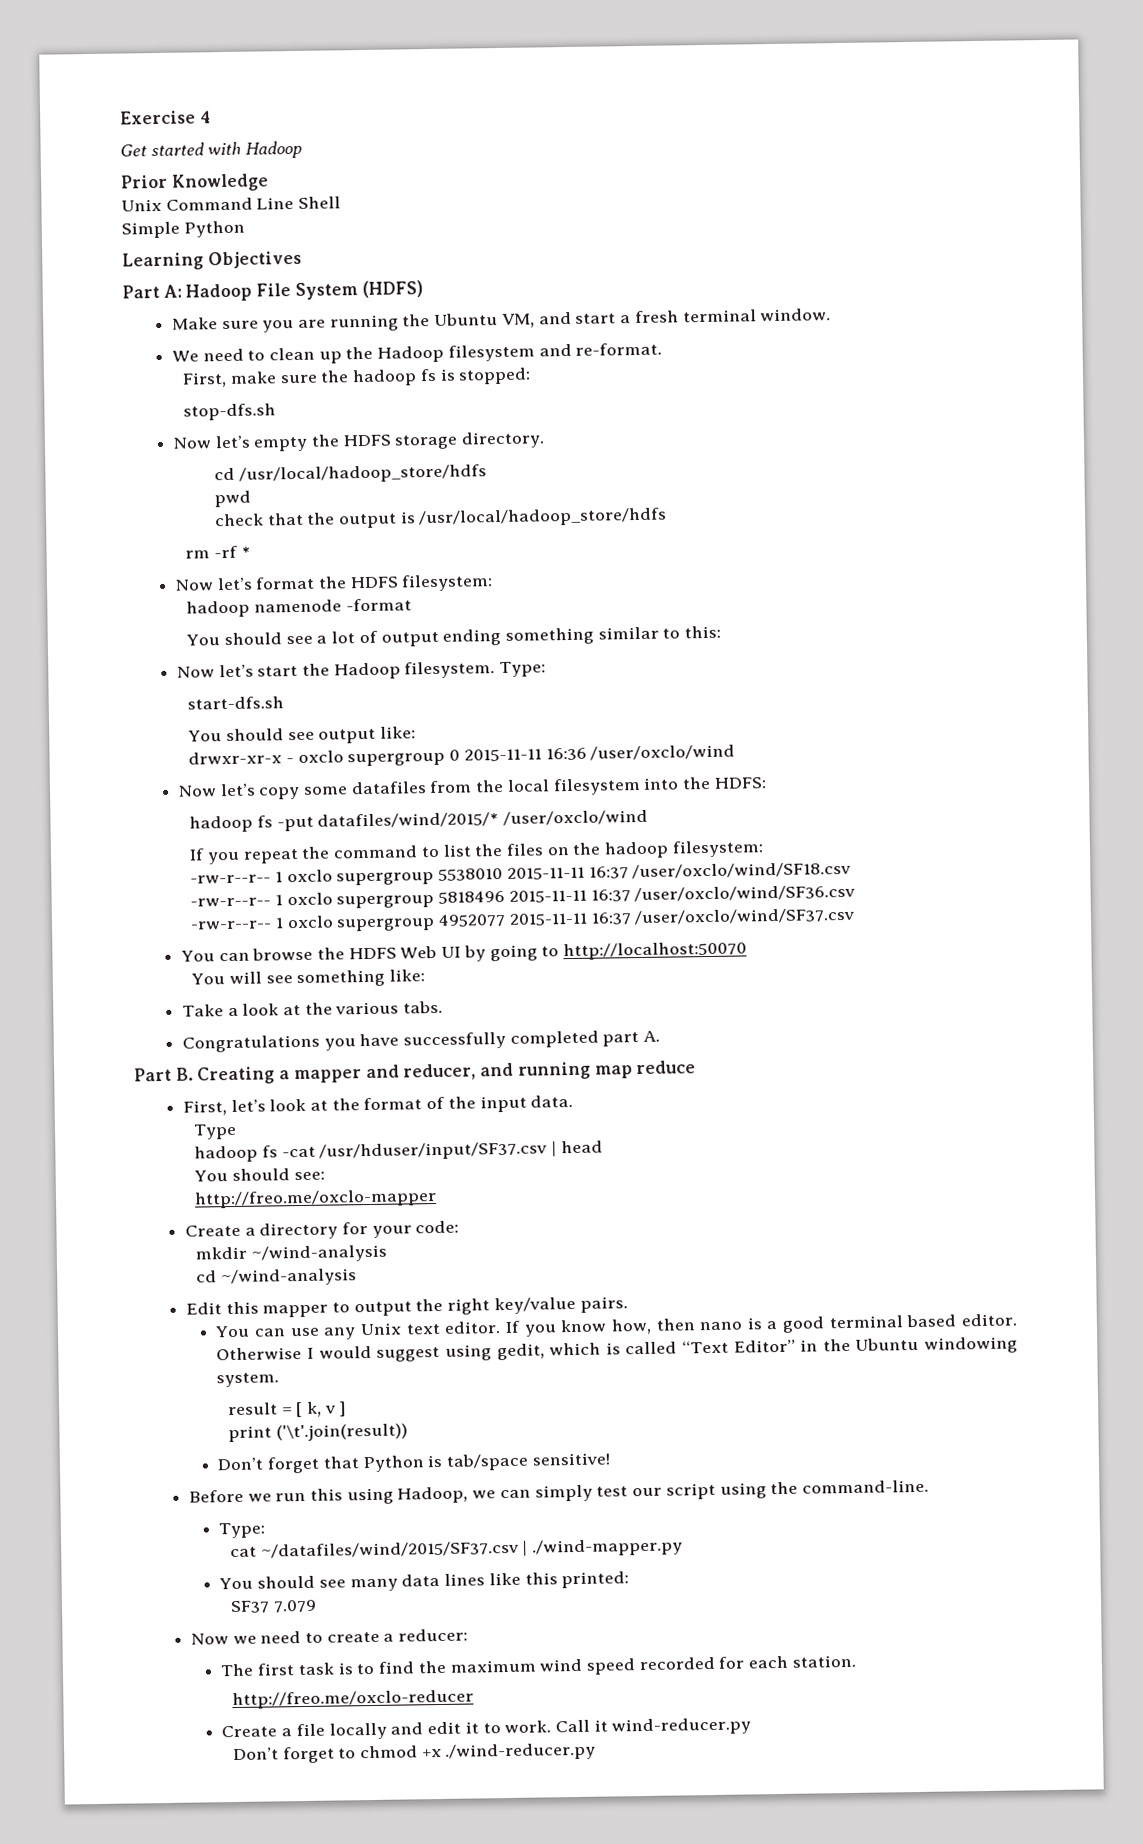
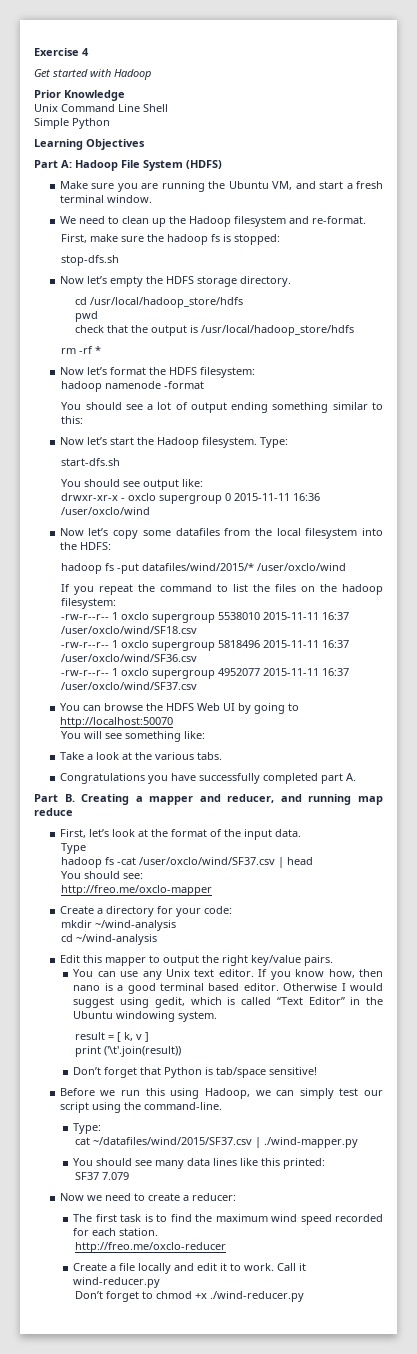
- hadoop fs -cat /usr/hduser/input/SF37.csv | head
+ hadoop fs -cat /user/oxclo/wind/SF37.csv | head

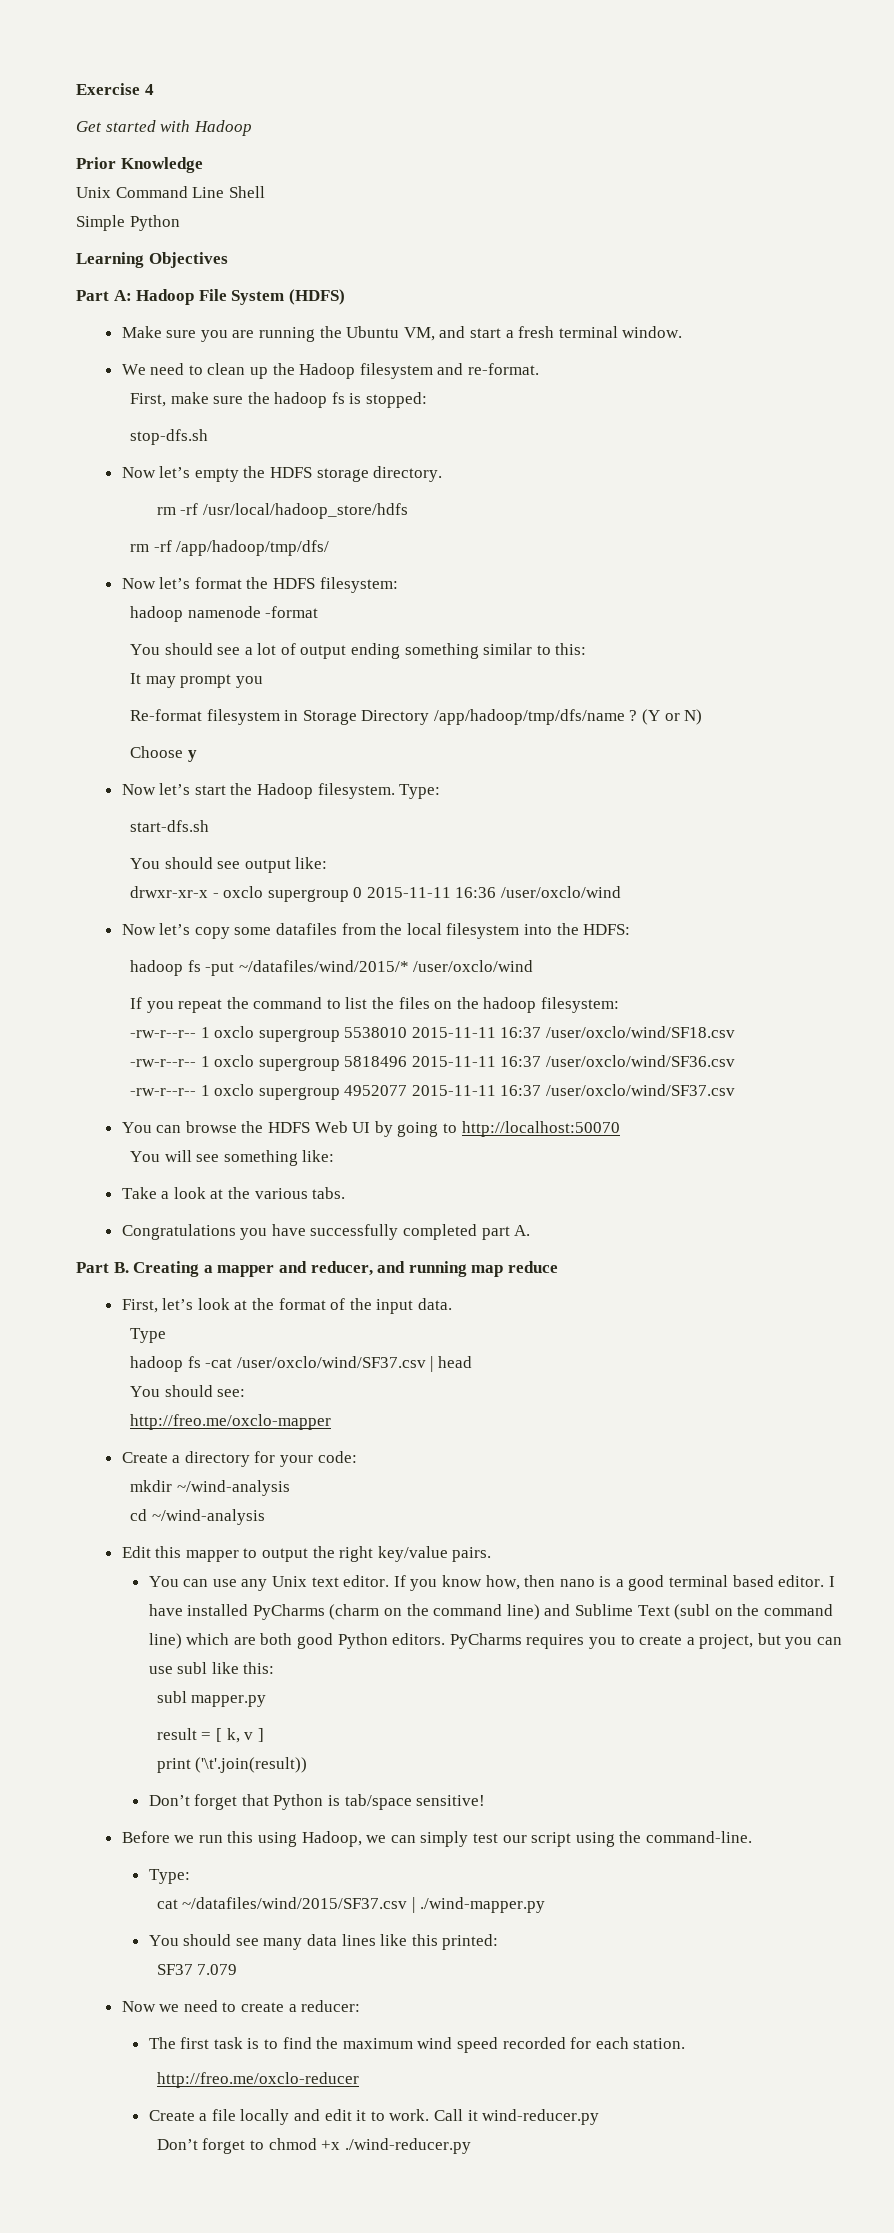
- cd /usr/local/hadoop_store/hdfs
- pwd
- check that the output is /usr/local/hadoop_store/hdfs
+ rm -rf /usr/local/hadoop_store/hdfs
- rm -rf *
+ rm -rf /app/hadoop/tmp/dfs/
+ It may prompt you
+ Re-format filesystem in Storage Directory /app/hadoop/tmp/dfs/name ? (Y or N)
+ Choose y
- hadoop fs -put datafiles/wind/2015/* /user/oxclo/wind
+ hadoop fs -put ~/datafiles/wind/2015/* /user/oxclo/wind
- Otherwise I would suggest using gedit, which is called “Text Editor” in the Ubuntu windowing system.
+ I have installed PyCharms (charm on the command line) and Sublime Text (subl on the command line) which are both good Python editors. PyCharms requires you to create a project, but you can use subl like this:
+ subl mapper.py

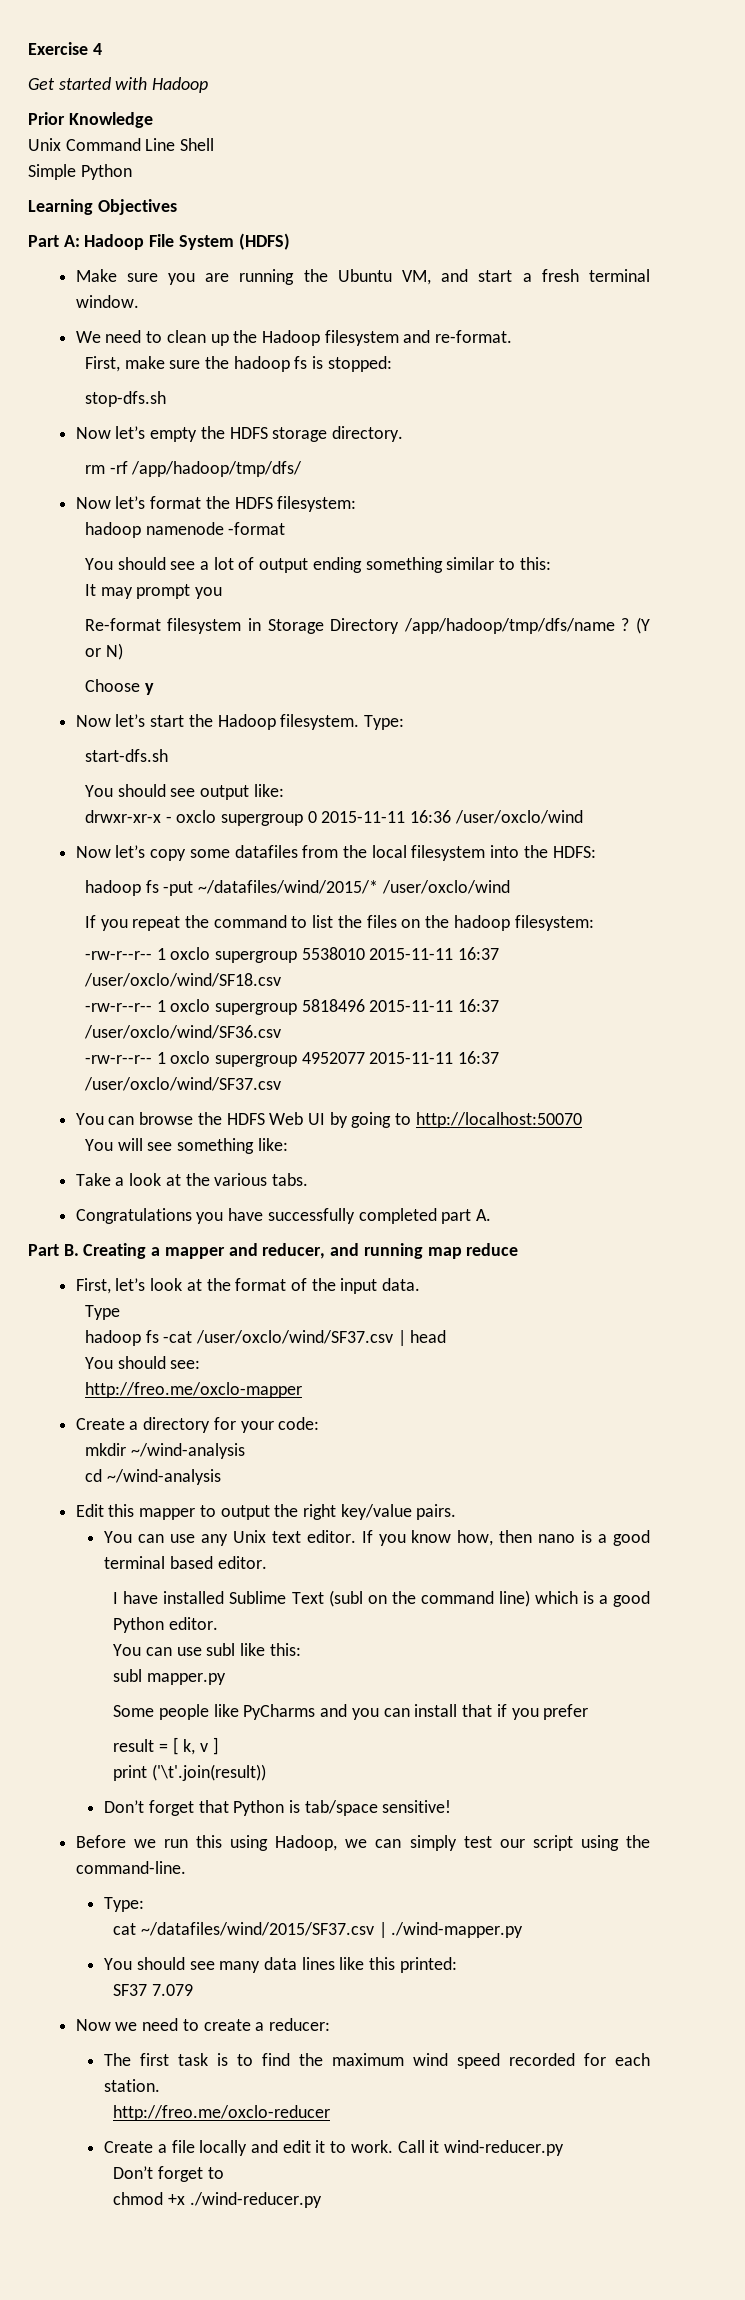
- rm -rf /usr/local/hadoop_store/hdfs
- If you know how, then nano is a good terminal based editor. I have installed PyCharms (charm on the command line) and Sublime Text (subl on the command line) which are both good Python editors. PyCharms requires you to create a project, but you can use subl like this:
+ If you know how, then nano is a good terminal based editor.
+ I have installed Sublime Text (subl on the command line) which is a good Python editor.
+ You can use subl like this:
+ Some people like PyCharms and you can install that if you prefer
- Don’t forget to chmod +x ./wind-reducer.py
+ Don’t forget to
+ chmod +x ./wind-reducer.py

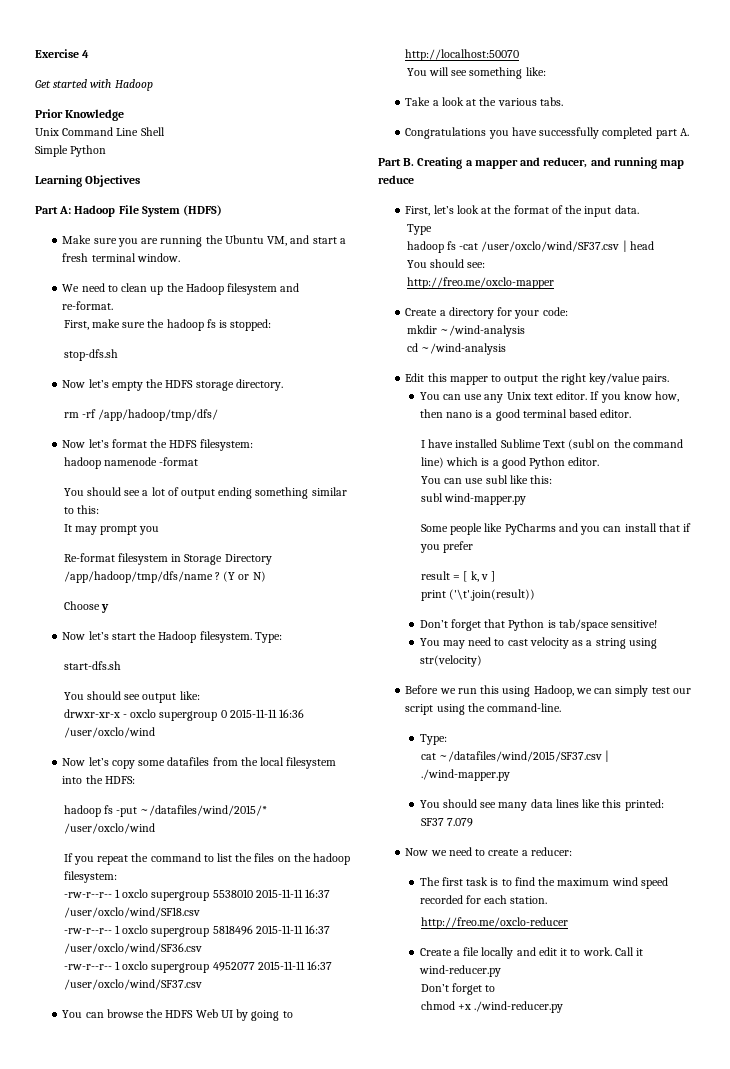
- subl mapper.py
+ subl wind-mapper.py
+ You may need to cast velocity as a string using str(velocity)

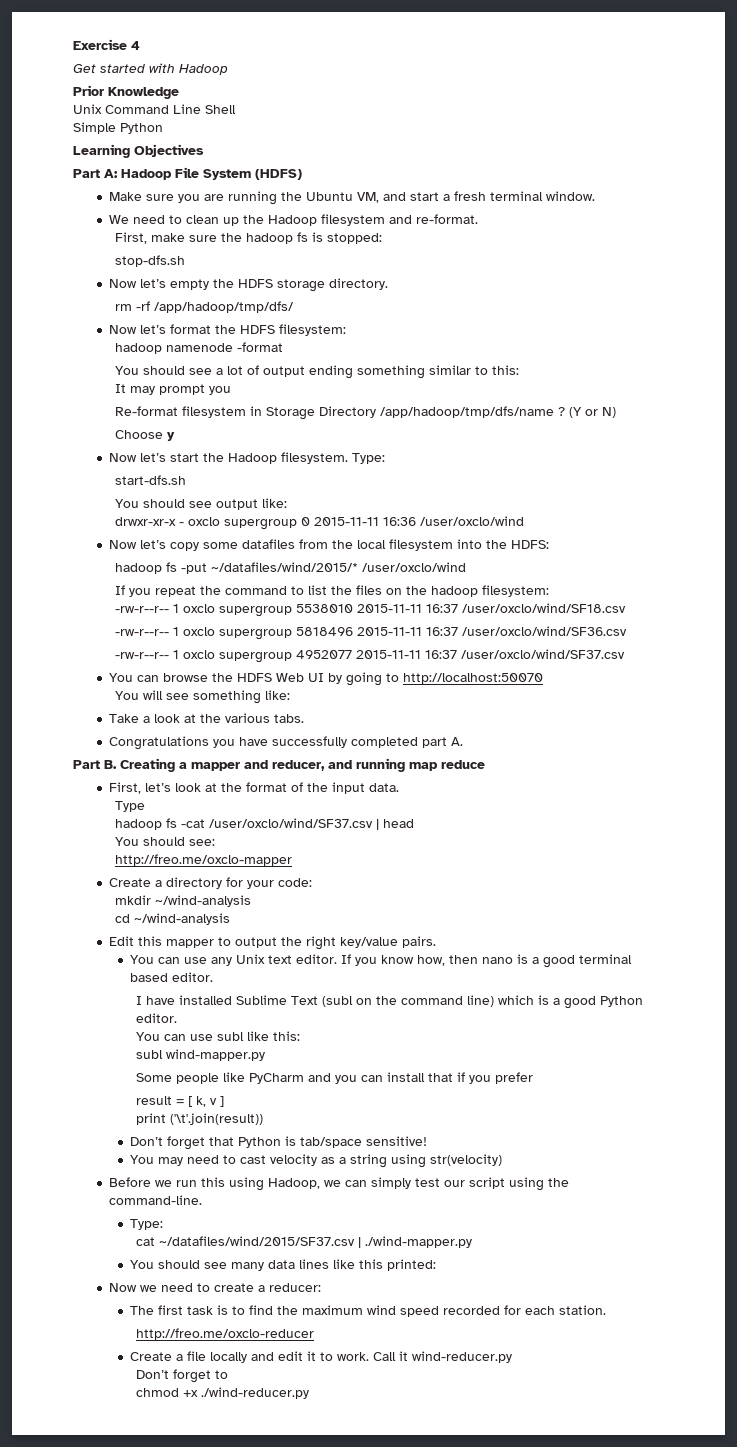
- Some people like PyCharms and you can install that if you prefer
+ Some people like PyCharm and you can install that if you prefer
- SF37 7.079

